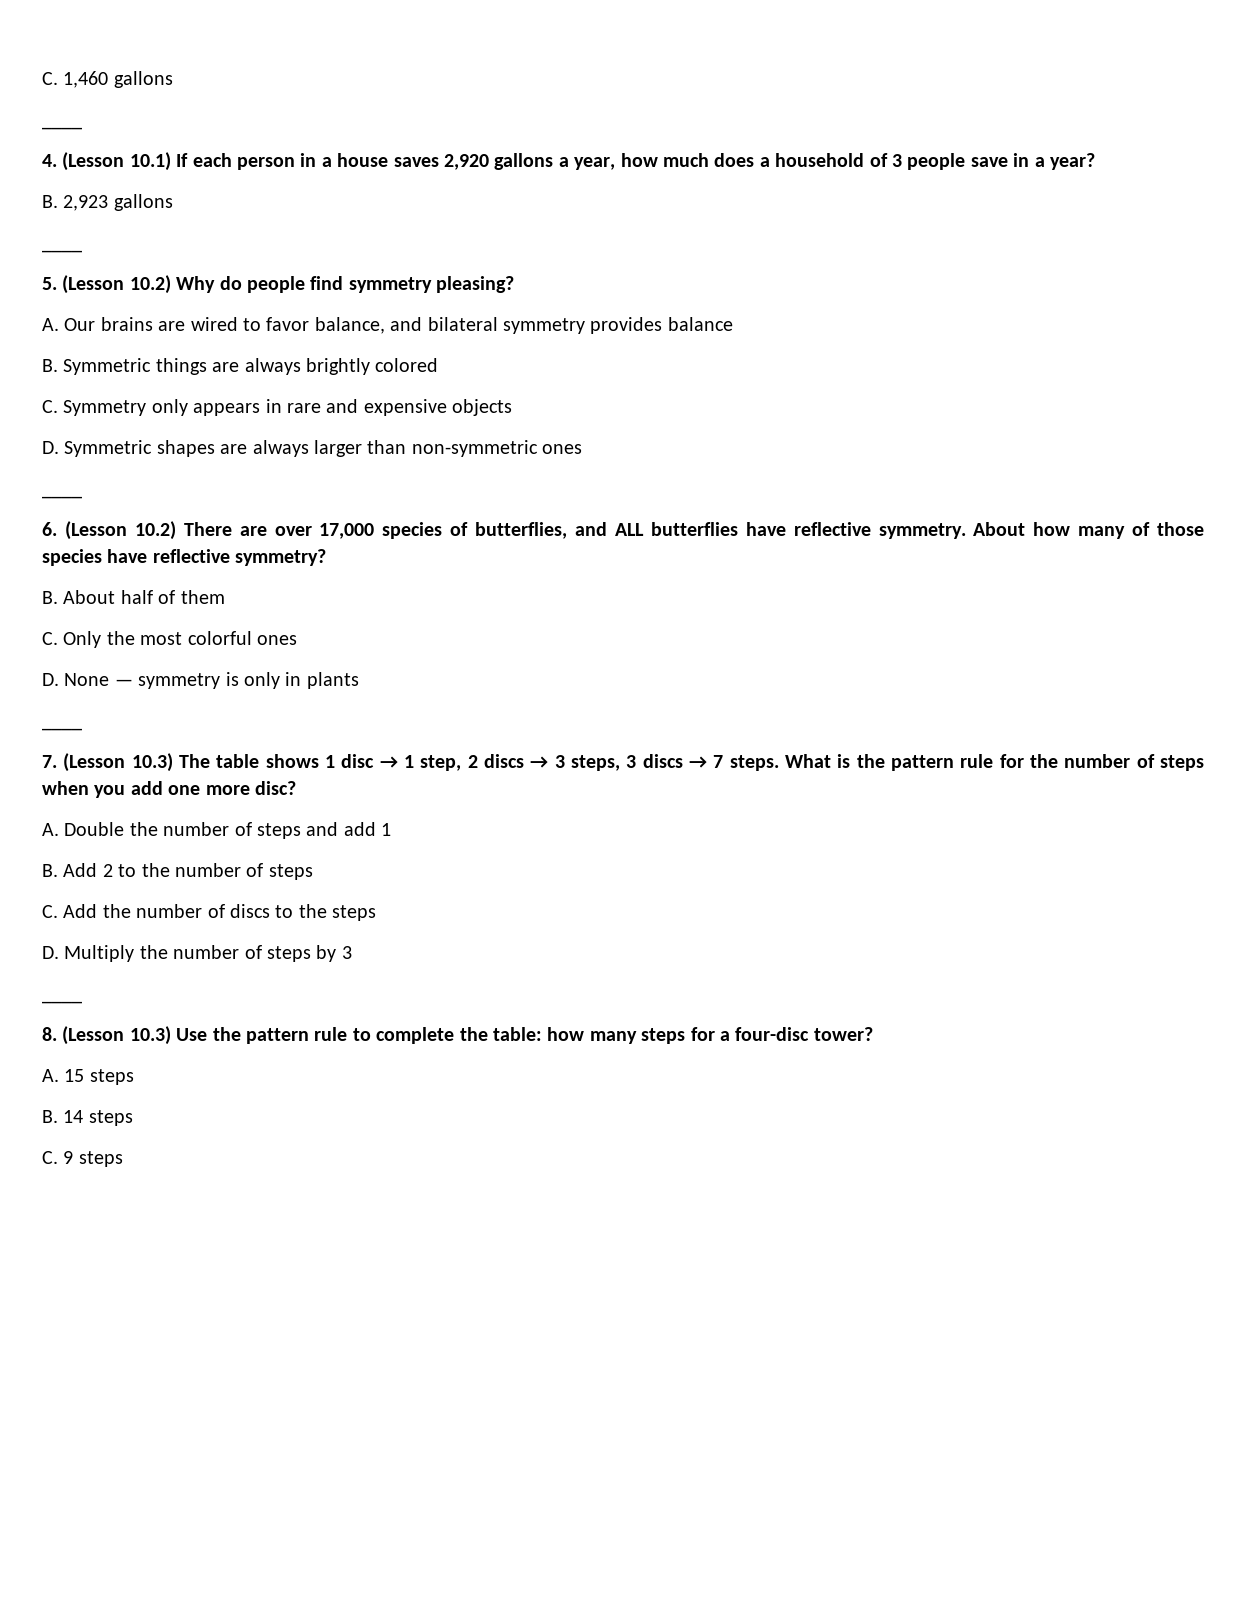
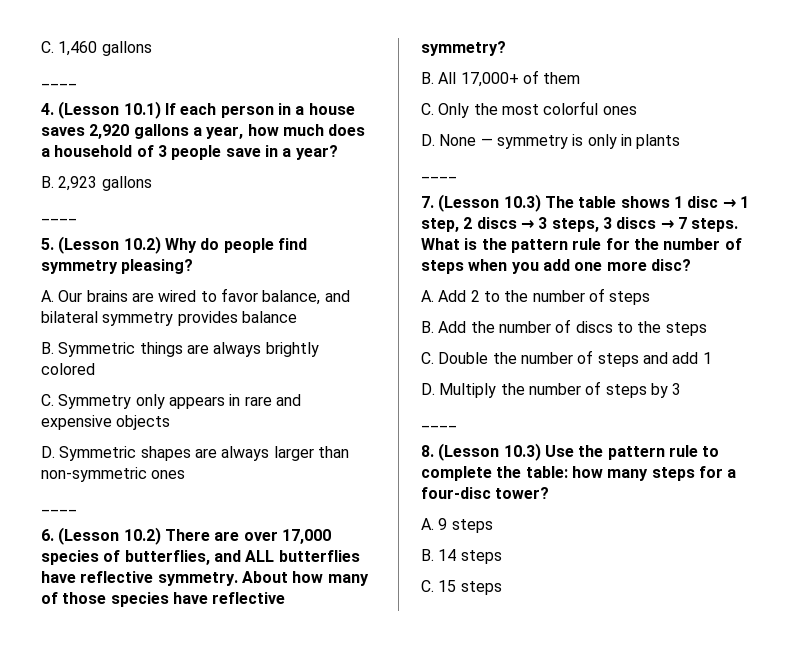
- B. About half of them
+ B. All 17,000+ of them
- A. Double the number of steps and add 1
+ A. Add 2 to the number of steps
+ B. Add the number of discs to the steps
+ C. Double the number of steps and add 1
- B. Add 2 to the number of steps
- C. Add the number of discs to the steps
- A. 15 steps
+ A. 9 steps
- C. 9 steps
+ C. 15 steps

